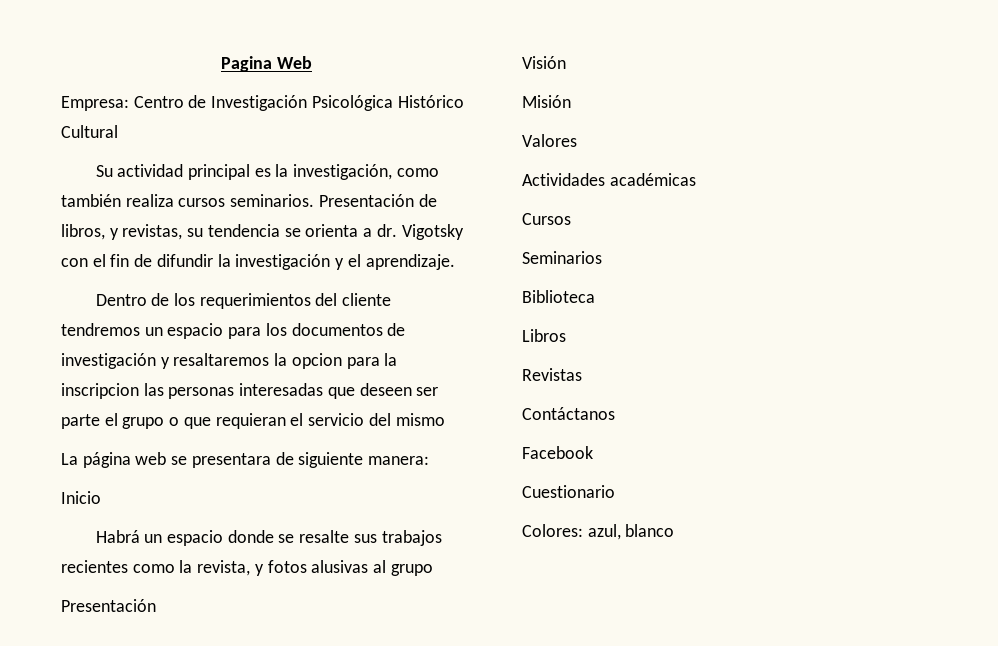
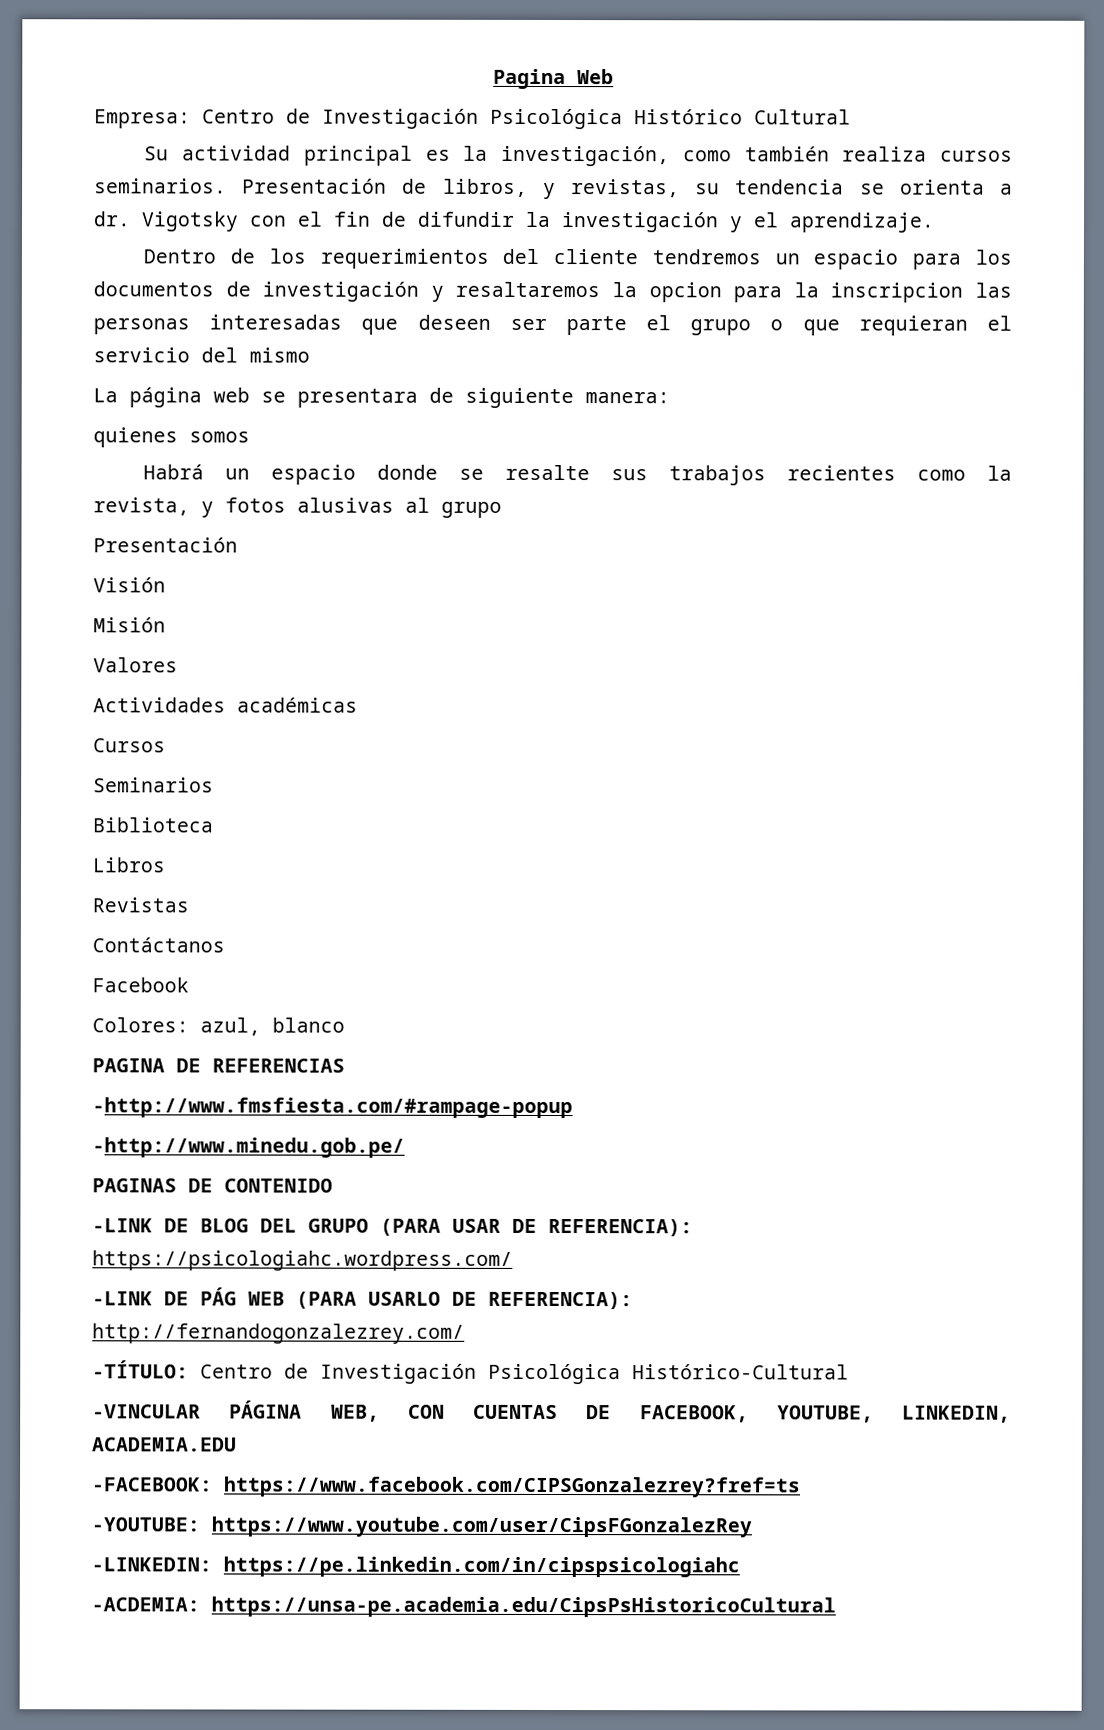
- Inicio
+ quienes somos
- Cuestionario
+ PAGINA DE REFERENCIAS
+ -http://www.fmsfiesta.com/#rampage-popup
+ -http://www.minedu.gob.pe/
+ PAGINAS DE CONTENIDO
+ -LINK DE BLOG DEL GRUPO (PARA USAR DE REFERENCIA): https://psicologiahc.wordpress.com/
+ -LINK DE PÁG WEB (PARA USARLO DE REFERENCIA): http://fernandogonzalezrey.com/
+ -TÍTULO: Centro de Investigación Psicológica Histórico-Cultural
+ -VINCULAR PÁGINA WEB, CON CUENTAS DE FACEBOOK, YOUTUBE, LINKEDIN, ACADEMIA.EDU
+ -FACEBOOK: https://www.facebook.com/CIPSGonzalezrey?fref=ts
+ -YOUTUBE: https://www.youtube.com/user/CipsFGonzalezRey
+ -LINKEDIN: https://pe.linkedin.com/in/cipspsicologiahc
+ -ACDEMIA: https://unsa-pe.academia.edu/CipsPsHistoricoCultural

